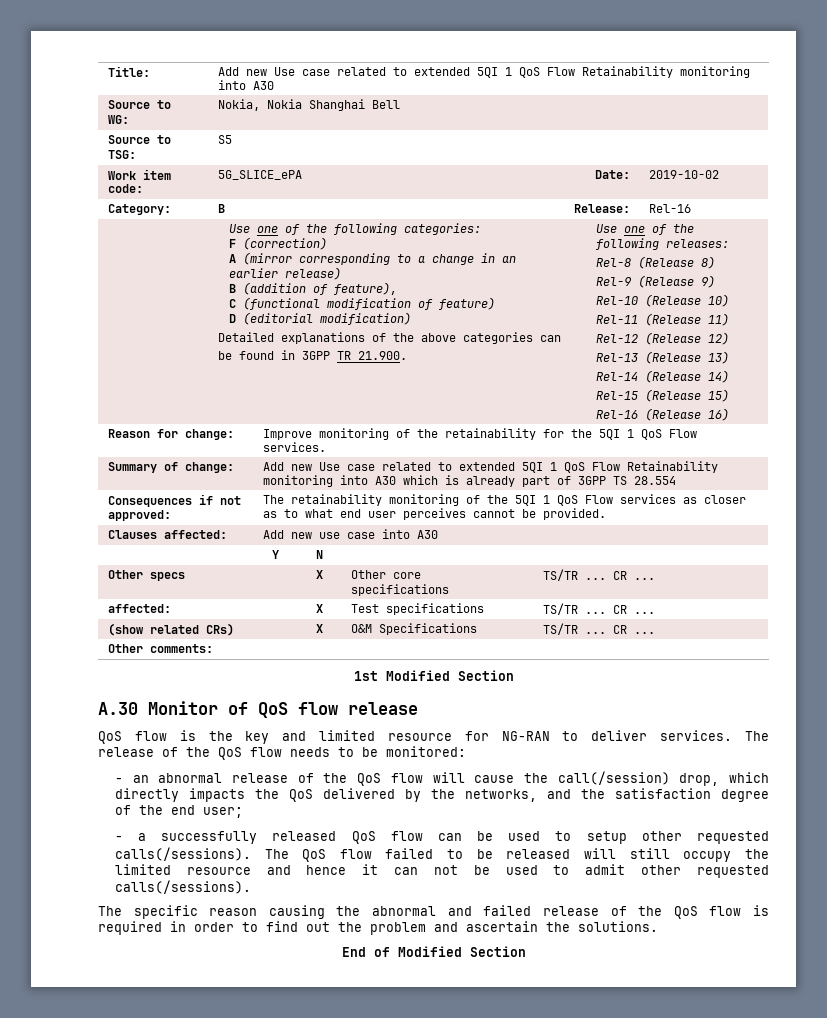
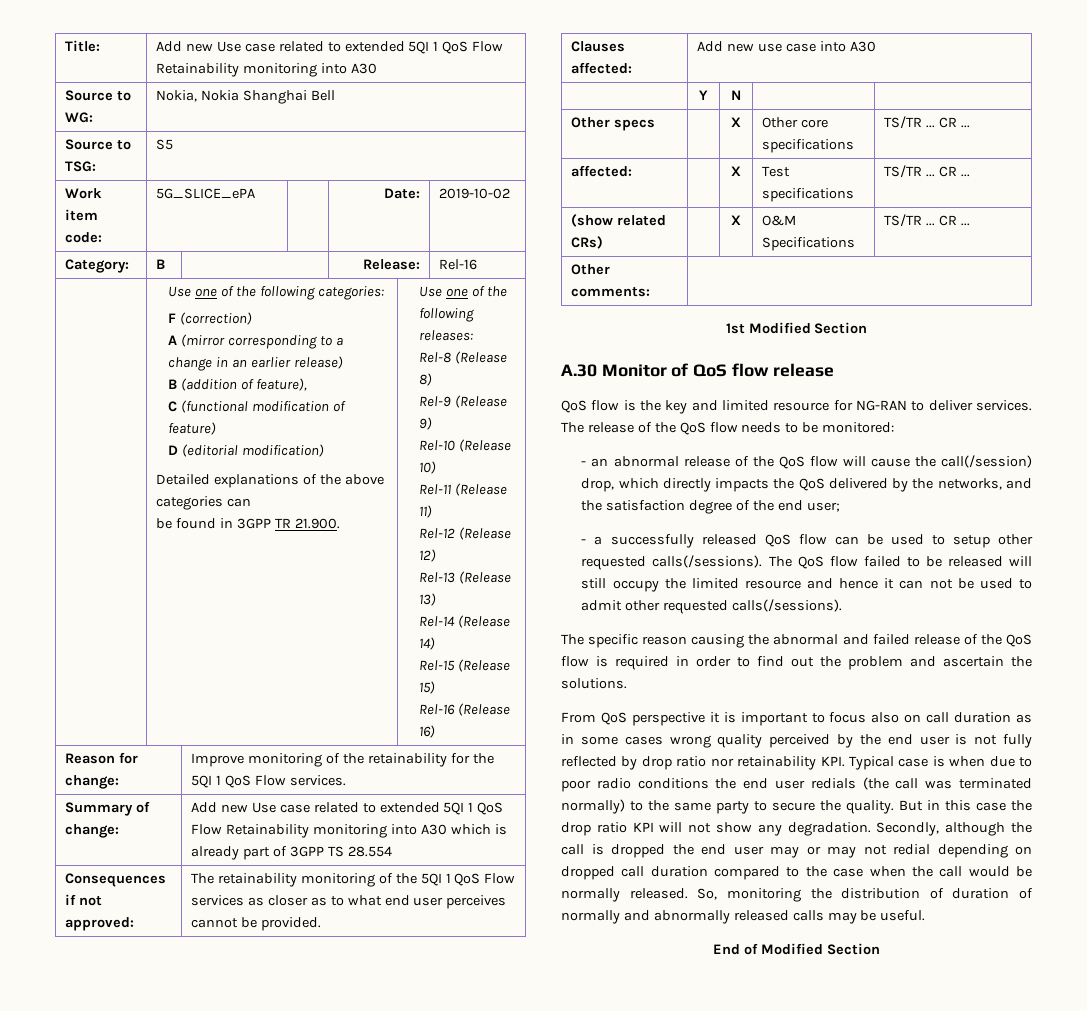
+ From QoS perspective it is important to focus also on call duration as in some cases wrong quality perceived by the end user is not fully reflected by drop ratio nor retainability KPI. Typical case is when due to poor radio conditions the end user redials (the call was terminated normally) to the same party to secure the quality. But in this case the drop ratio KPI will not show any degradation. Secondly, although the call is dropped the end user may or may not redial depending on dropped call duration compared to the case when the call would be normally released. So, monitoring the distribution of duration of normally and abnormally released calls may be useful.

